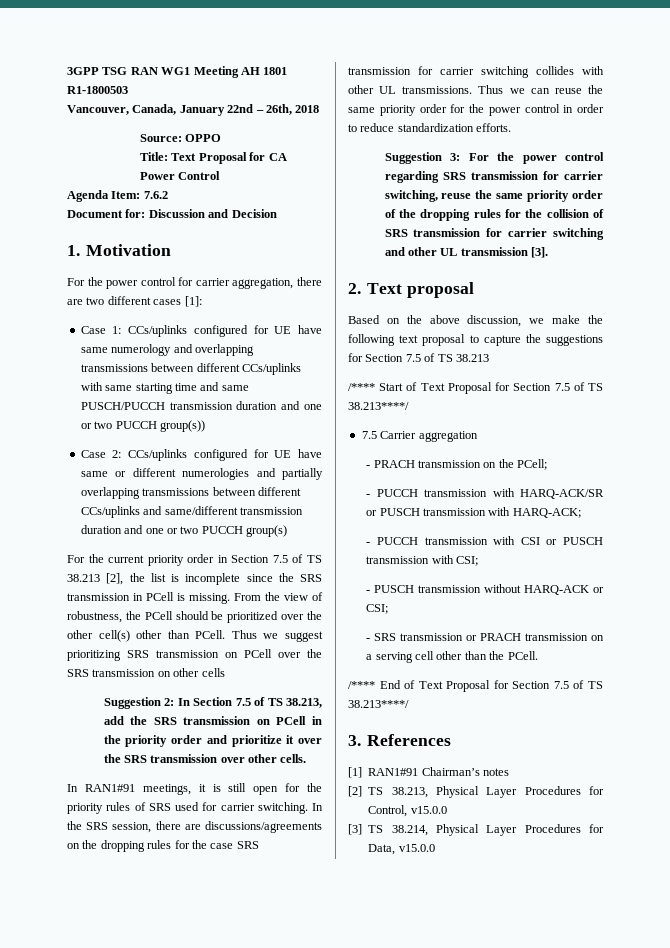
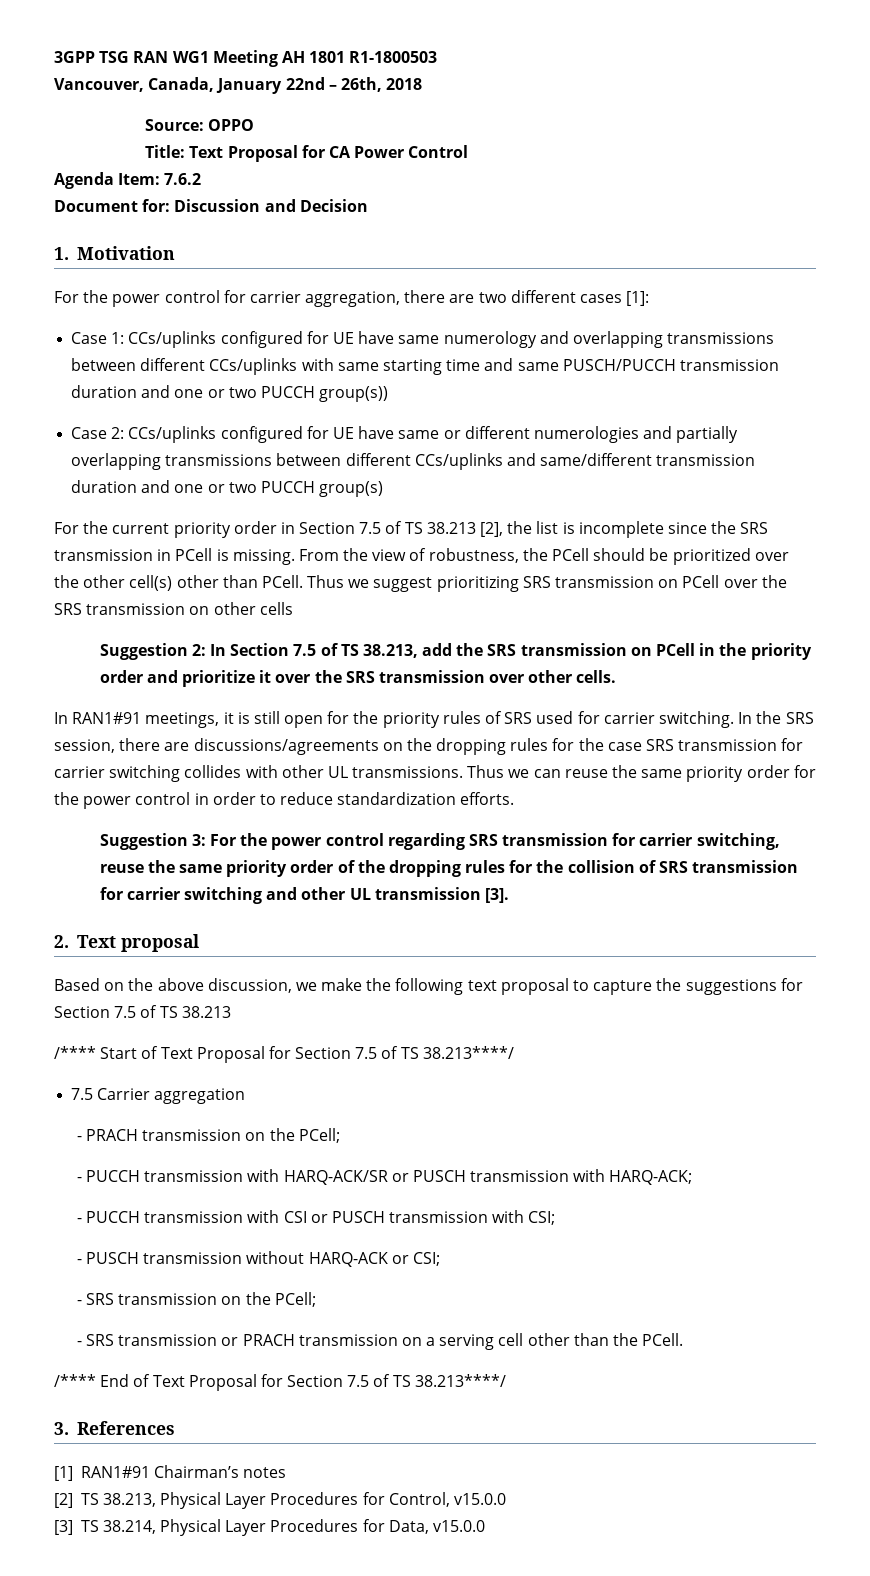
+ - SRS transmission on the PCell;

